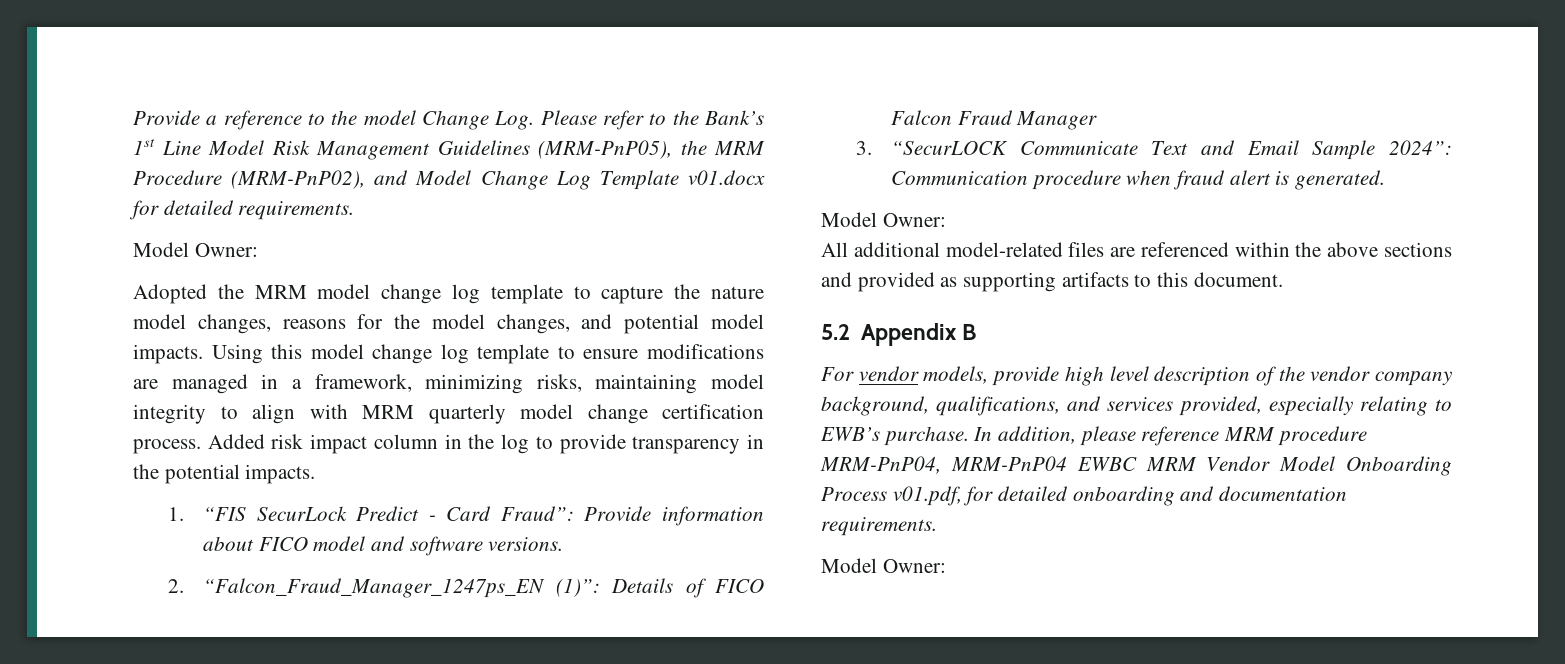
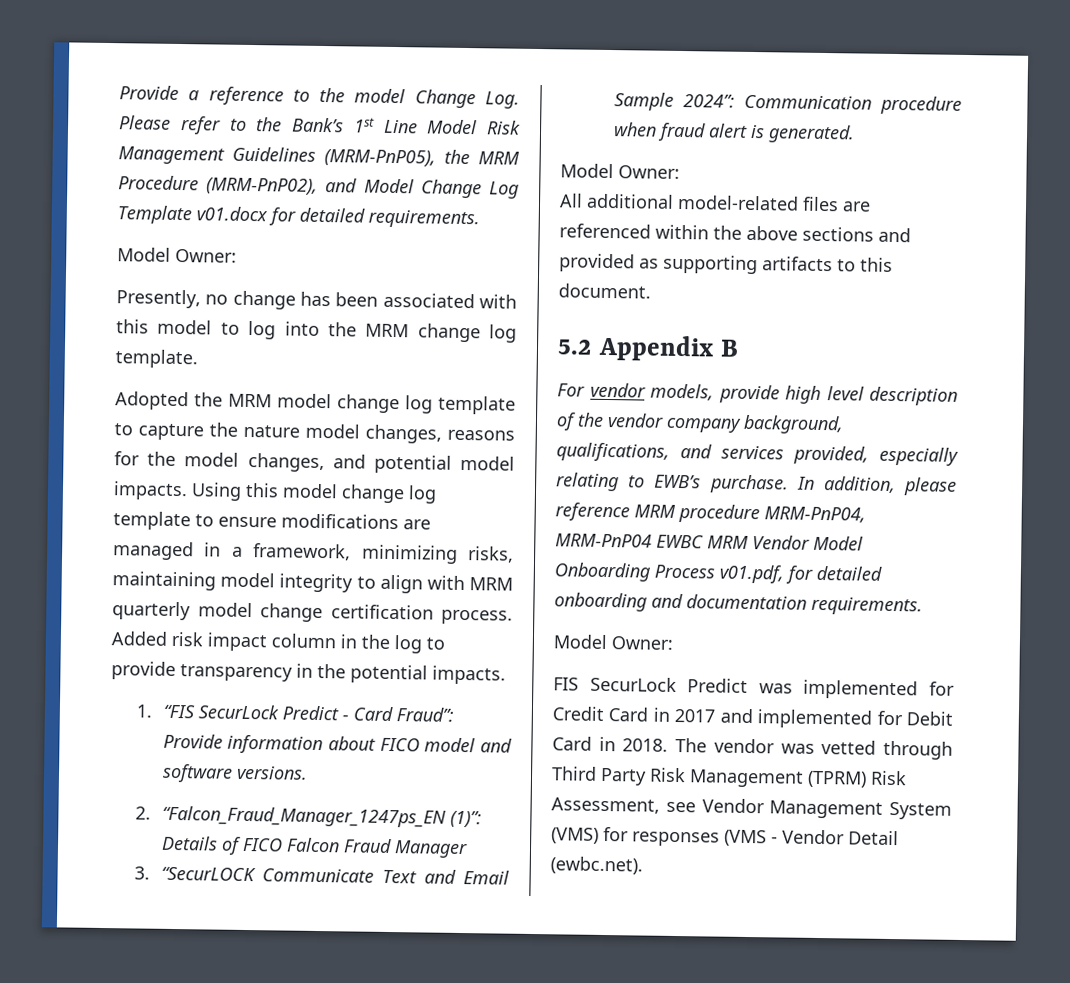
+ Presently, no change has been associated with this model to log into the MRM change log template.
+ FIS SecurLock Predict was implemented for Credit Card in 2017 and implemented for Debit Card in 2018. The vendor was vetted through Third Party Risk Management (TPRM) Risk Assessment, see Vendor Management System (VMS) for responses (VMS - Vendor Detail (ewbc.net).

